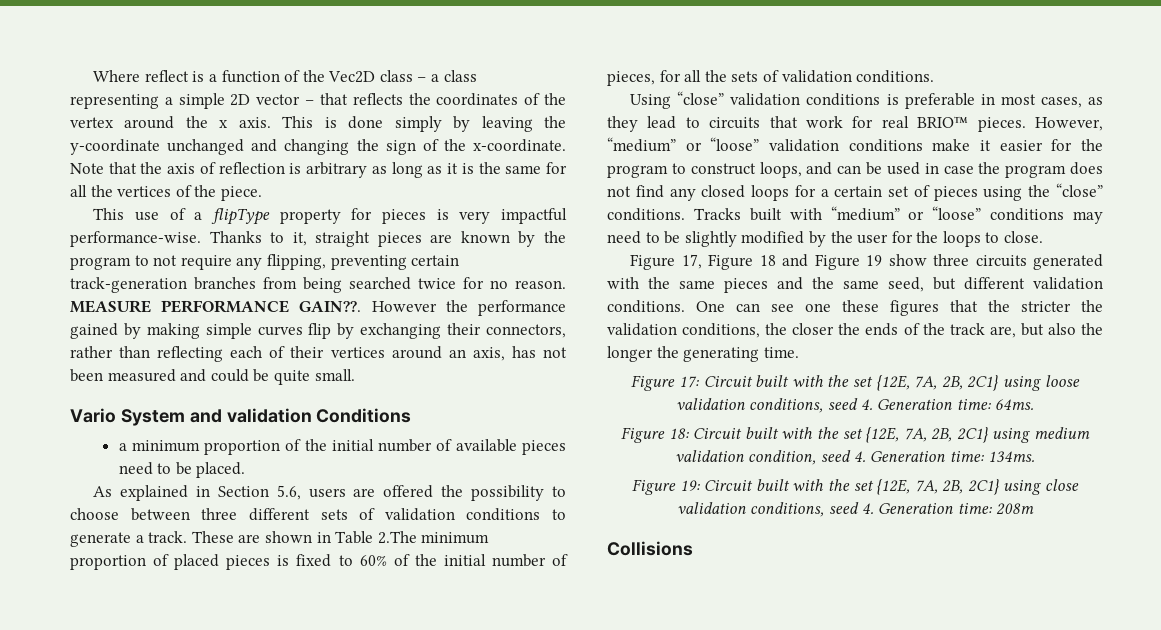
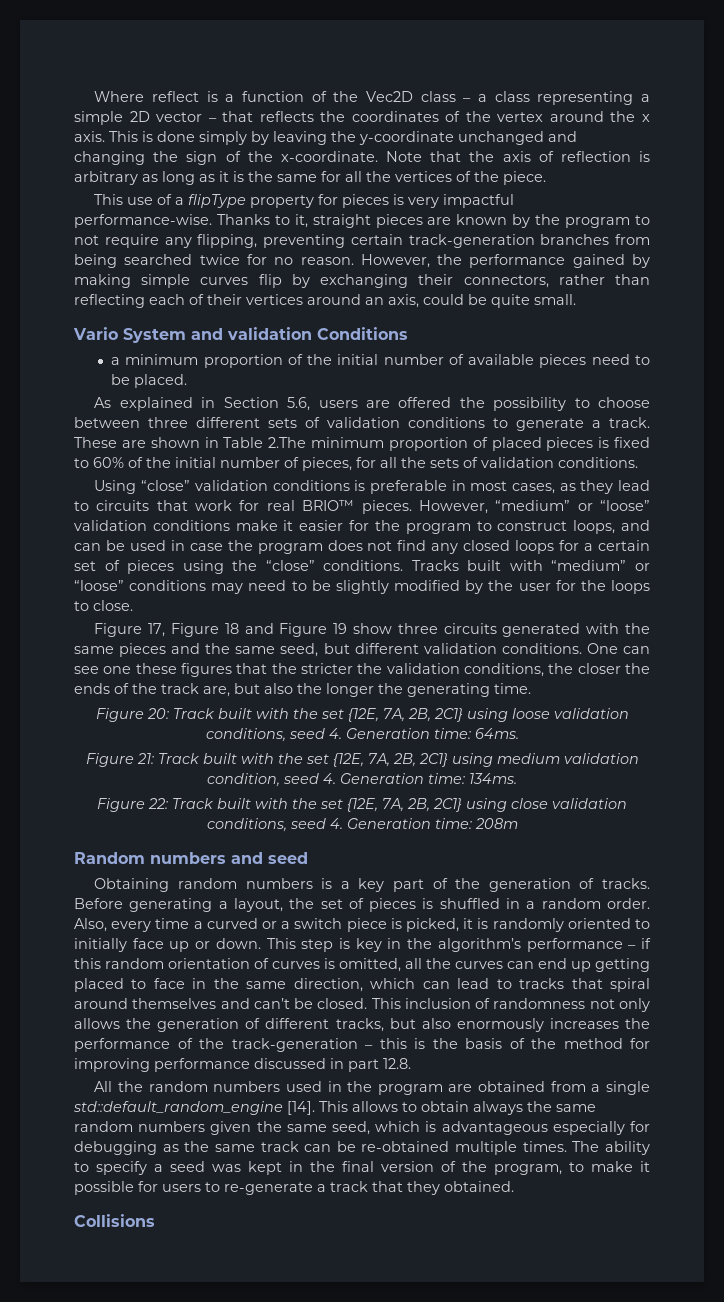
- MEASURE PERFORMANCE GAIN??. However the performance gained by making simple curves flip by exchanging their connectors, rather than reflecting each of their vertices around an axis, has not been measured and could be quite small.
+ However, the performance gained by making simple curves flip by exchanging their connectors, rather than reflecting each of their vertices around an axis, could be quite small.
- Figure 17: Circuit built with the set {12E, 7A, 2B, 2C1} using loose validation conditions, seed 4. Generation time: 64ms.
+ Figure 20: Track built with the set {12E, 7A, 2B, 2C1} using loose validation conditions, seed 4. Generation time: 64ms.
- Figure 18: Circuit built with the set {12E, 7A, 2B, 2C1} using medium validation condition, seed 4. Generation time: 134ms.
+ Figure 21: Track built with the set {12E, 7A, 2B, 2C1} using medium validation condition, seed 4. Generation time: 134ms.
- Figure 19: Circuit built with the set {12E, 7A, 2B, 2C1} using close validation conditions, seed 4. Generation time: 208m
+ Figure 22: Track built with the set {12E, 7A, 2B, 2C1} using close validation conditions, seed 4. Generation time: 208m
+ Random numbers and seed
+ Obtaining random numbers is a key part of the generation of tracks. Before generating a layout, the set of pieces is shuffled in a random order. Also, every time a curved or a switch piece is picked, it is randomly oriented to initially face up or down. This step is key in the algorithm’s performance – if this random orientation of curves is omitted, all the curves can end up getting placed to face in the same direction, which can lead to tracks that spiral around themselves and can’t be closed. This inclusion of randomness not only allows the generation of different tracks, but also enormously increases the performance of the track-generation – this is the basis of the method for improving performance discussed in part 12.8.
+ All the random numbers used in the program are obtained from a single std::default_random_engine [14]. This allows to obtain always the same random numbers given the same seed, which is advantageous especially for debugging as the same track can be re-obtained multiple times. The ability to specify a seed was kept in the final version of the program, to make it possible for users to re-generate a track that they obtained.

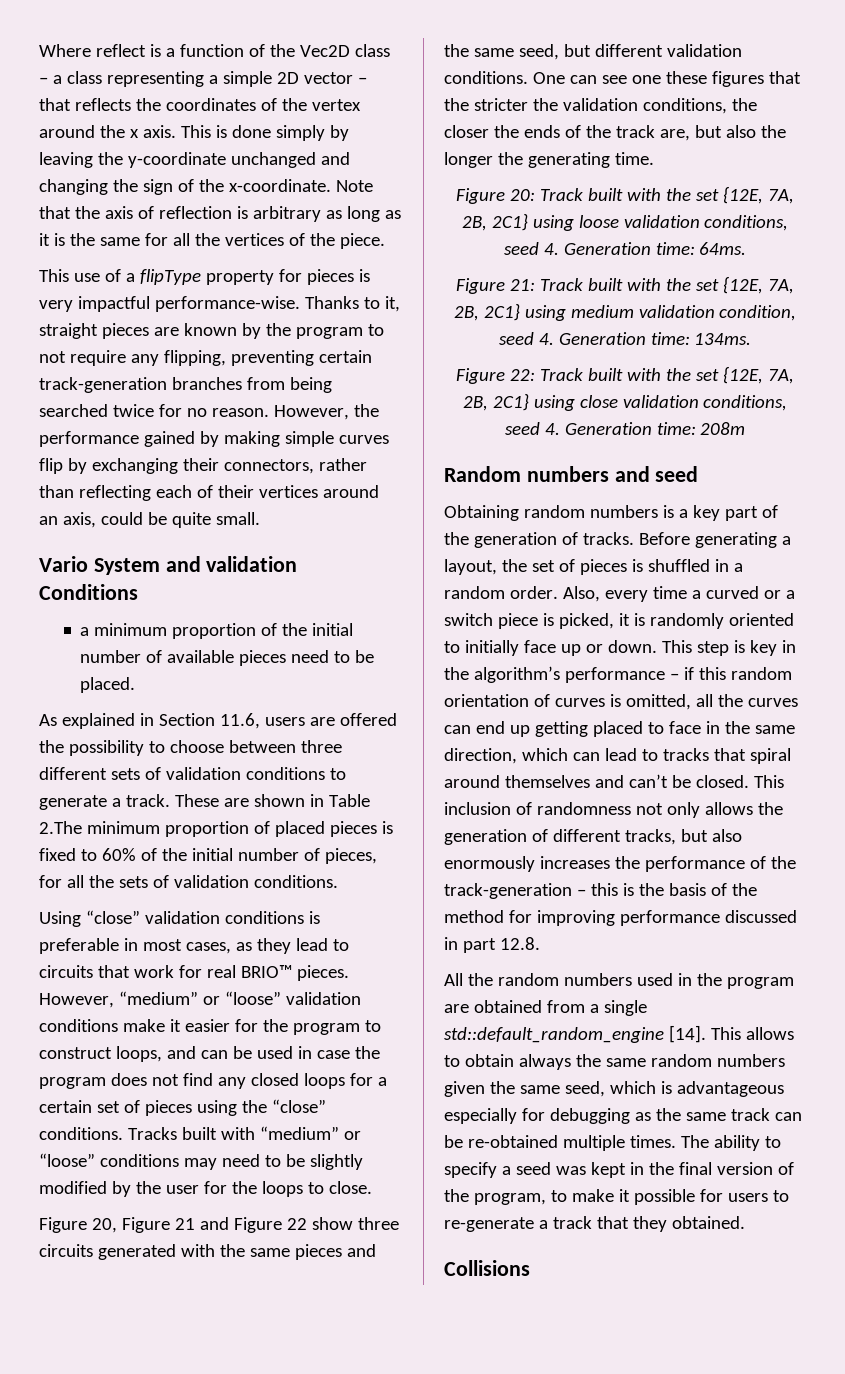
- As explained in Section 5.6, users are offered the possibility to choose between three different sets of validation conditions to generate a track.
+ As explained in Section 11.6, users are offered the possibility to choose between three different sets of validation conditions to generate a track.
- Figure 17, Figure 18 and Figure 19 show three circuits generated with the same pieces and the same seed, but different validation conditions.
+ Figure 20, Figure 21 and Figure 22 show three circuits generated with the same pieces and the same seed, but different validation conditions.

